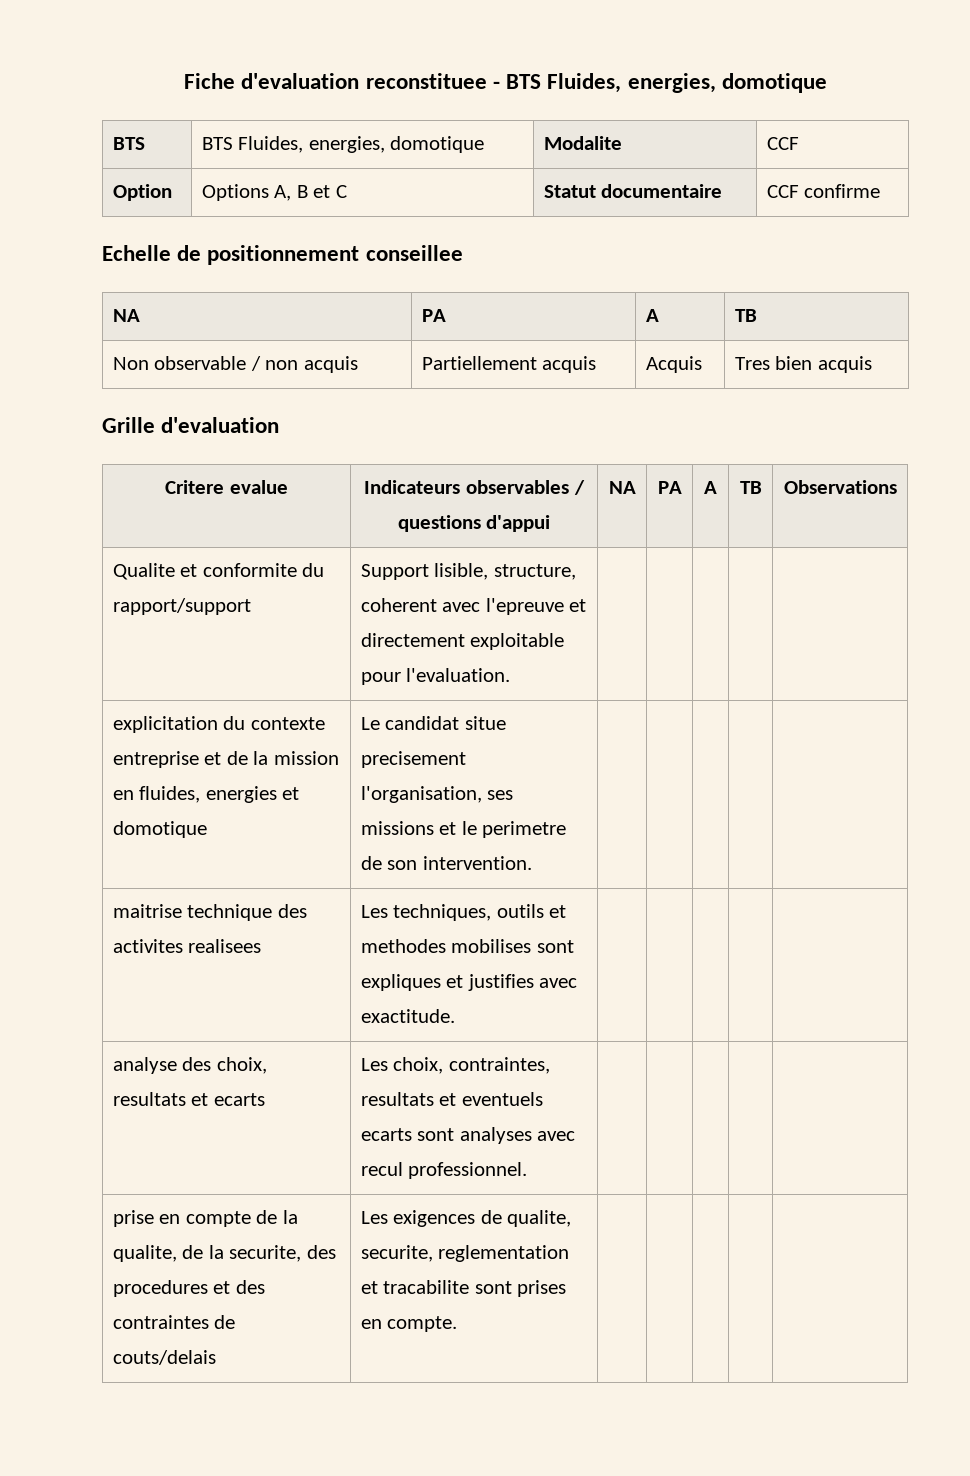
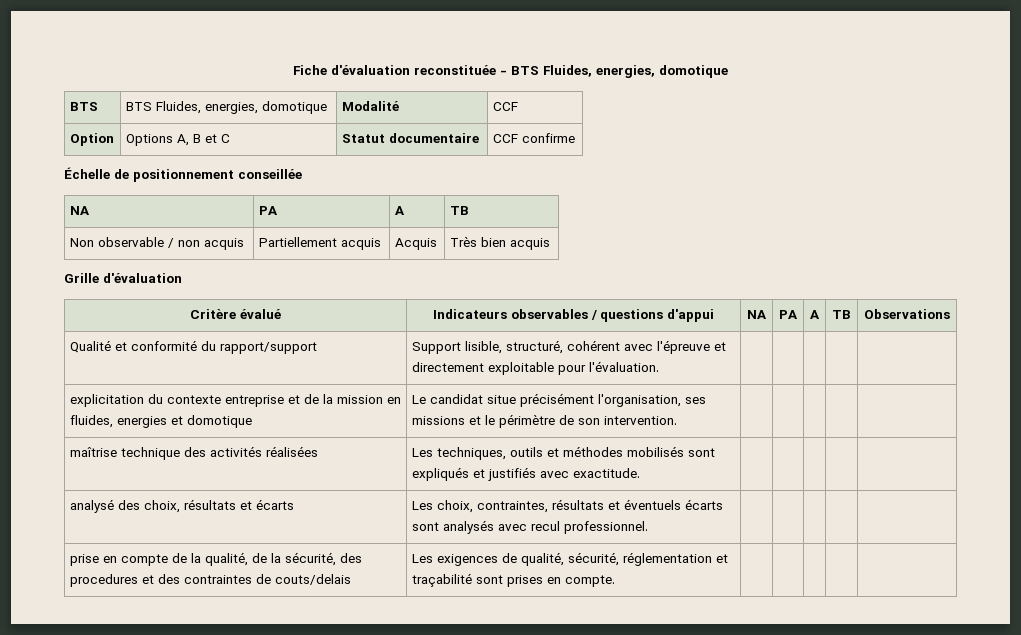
- Fiche d'evaluation reconstituee - BTS Fluides, energies, domotique
+ Fiche d'évaluation reconstituée - BTS Fluides, energies, domotique
- BTS | BTS Fluides, energies, domotique | Modalite | CCF
+ BTS | BTS Fluides, energies, domotique | Modalité | CCF
- Echelle de positionnement conseillee
+ Échelle de positionnement conseillée
- Non observable / non acquis | Partiellement acquis | Acquis | Tres bien acquis
+ Non observable / non acquis | Partiellement acquis | Acquis | Très bien acquis
- Grille d'evaluation
- Critere evalue | Indicateurs observables / questions d'appui | NA | PA | A | TB | Observations
+ Grille d'évaluation
+ Critère évalué | Indicateurs observables / questions d'appui | NA | PA | A | TB | Observations
- Qualite et conformite du rapport/support | Support lisible, structure, coherent avec l'epreuve et directement exploitable pour l'evaluation. | | | | |
+ Qualité et conformité du rapport/support | Support lisible, structuré, cohérent avec l'épreuve et directement exploitable pour l'évaluation. | | | | |
- explicitation du contexte entreprise et de la mission en fluides, energies et domotique | Le candidat situe precisement l'organisation, ses missions et le perimetre de son intervention. | | | | |
+ explicitation du contexte entreprise et de la mission en fluides, energies et domotique | Le candidat situe précisément l'organisation, ses missions et le périmètre de son intervention. | | | | |
- maitrise technique des activites realisees | Les techniques, outils et methodes mobilises sont expliques et justifies avec exactitude. | | | | |
+ maîtrise technique des activités réalisées | Les techniques, outils et méthodes mobilisés sont expliqués et justifiés avec exactitude. | | | | |
- analyse des choix, resultats et ecarts | Les choix, contraintes, resultats et eventuels ecarts sont analyses avec recul professionnel. | | | | |
+ analysé des choix, résultats et écarts | Les choix, contraintes, résultats et éventuels écarts sont analysés avec recul professionnel. | | | | |
- prise en compte de la qualite, de la securite, des procedures et des contraintes de couts/delais | Les exigences de qualite, securite, reglementation et tracabilite sont prises en compte. | | | | |
+ prise en compte de la qualité, de la sécurité, des procedures et des contraintes de couts/delais | Les exigences de qualité, sécurité, réglementation et traçabilité sont prises en compte. | | | | |

